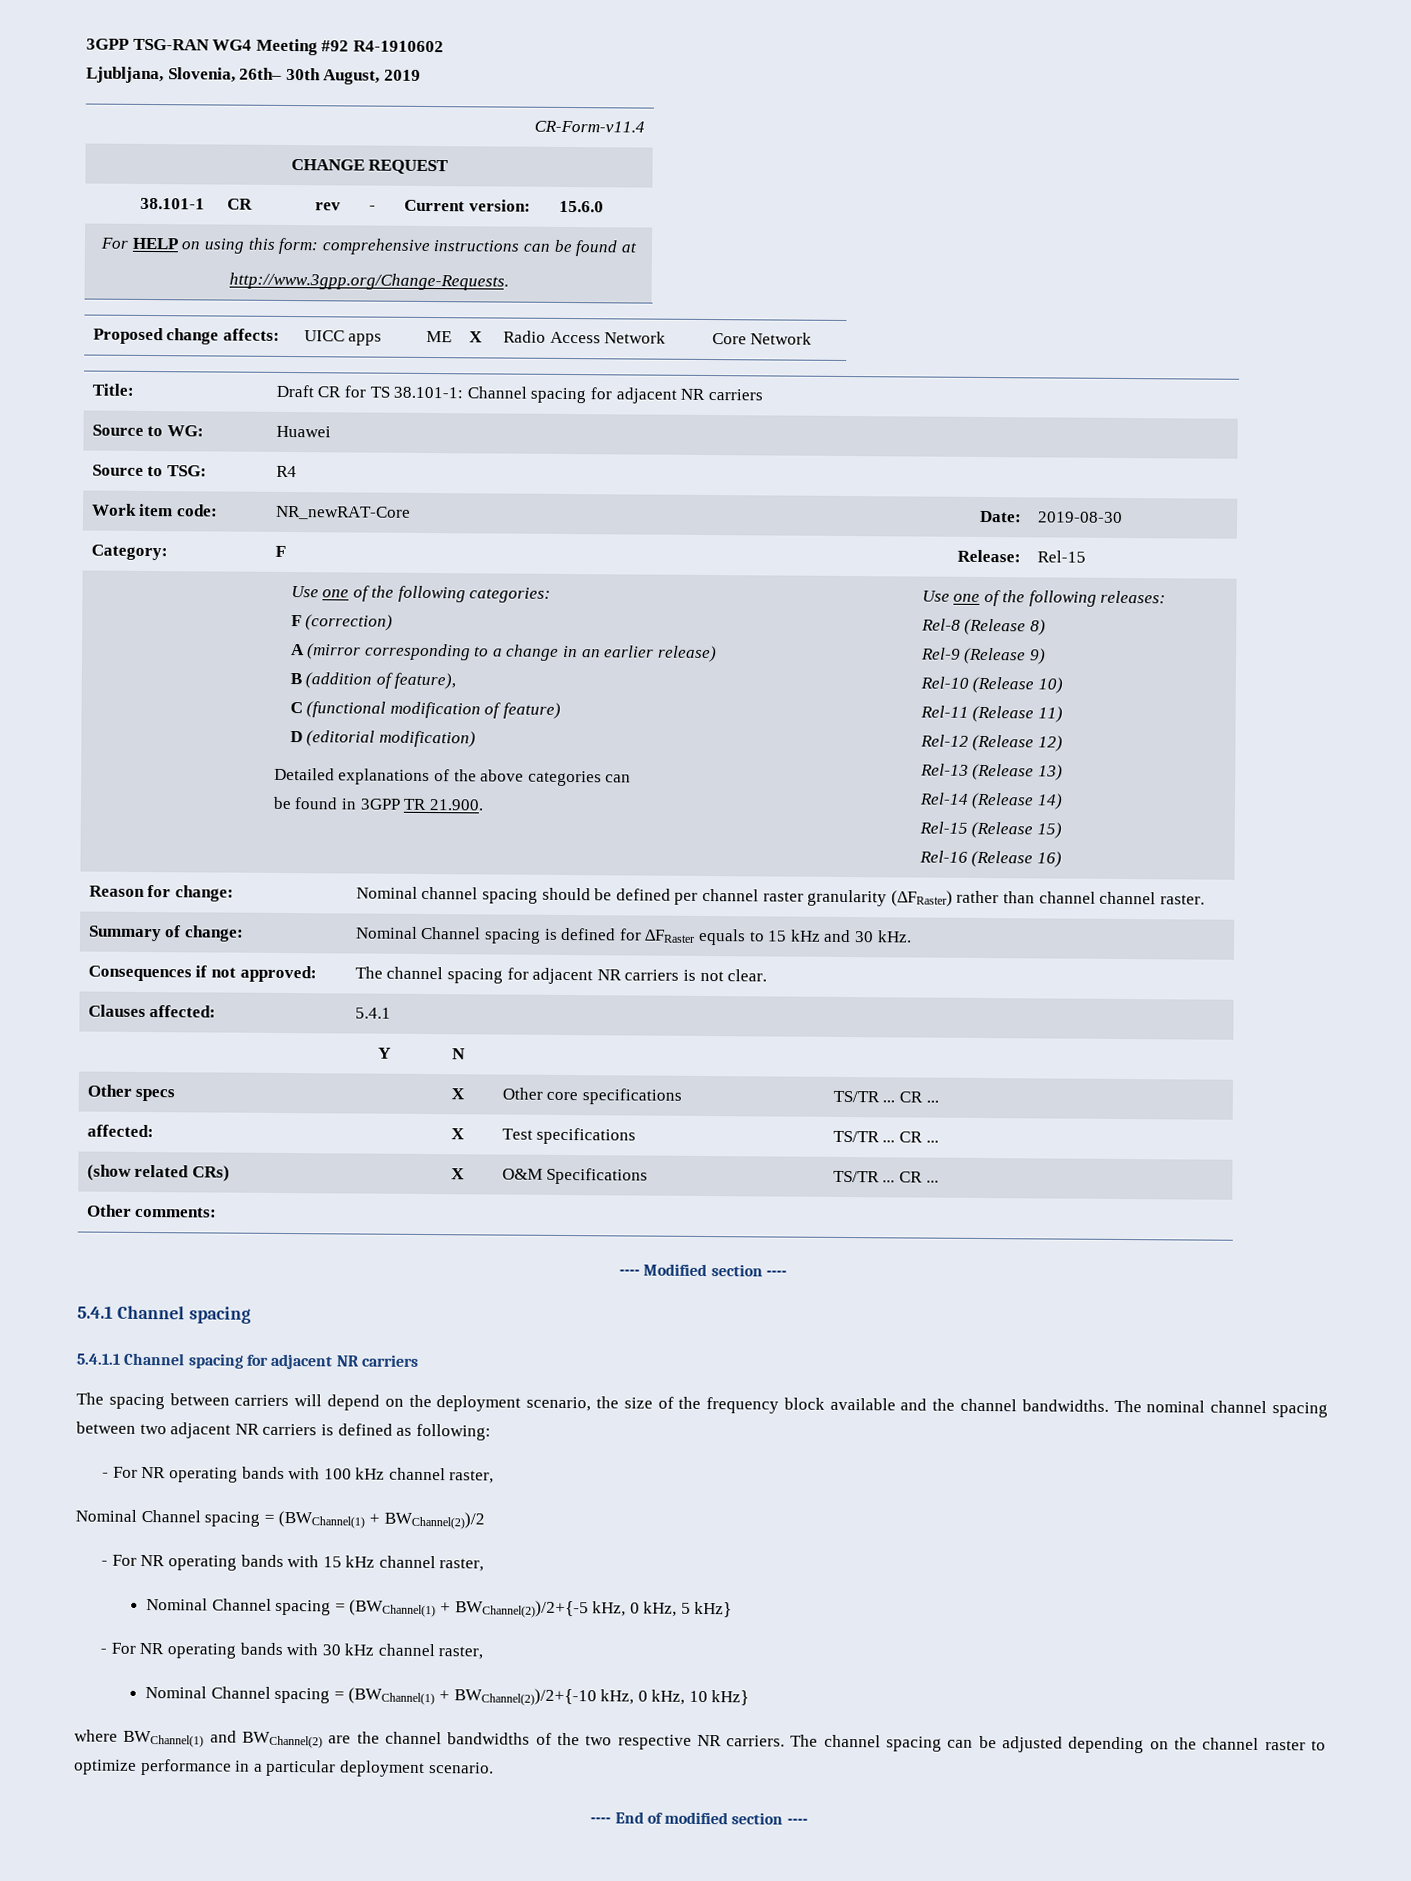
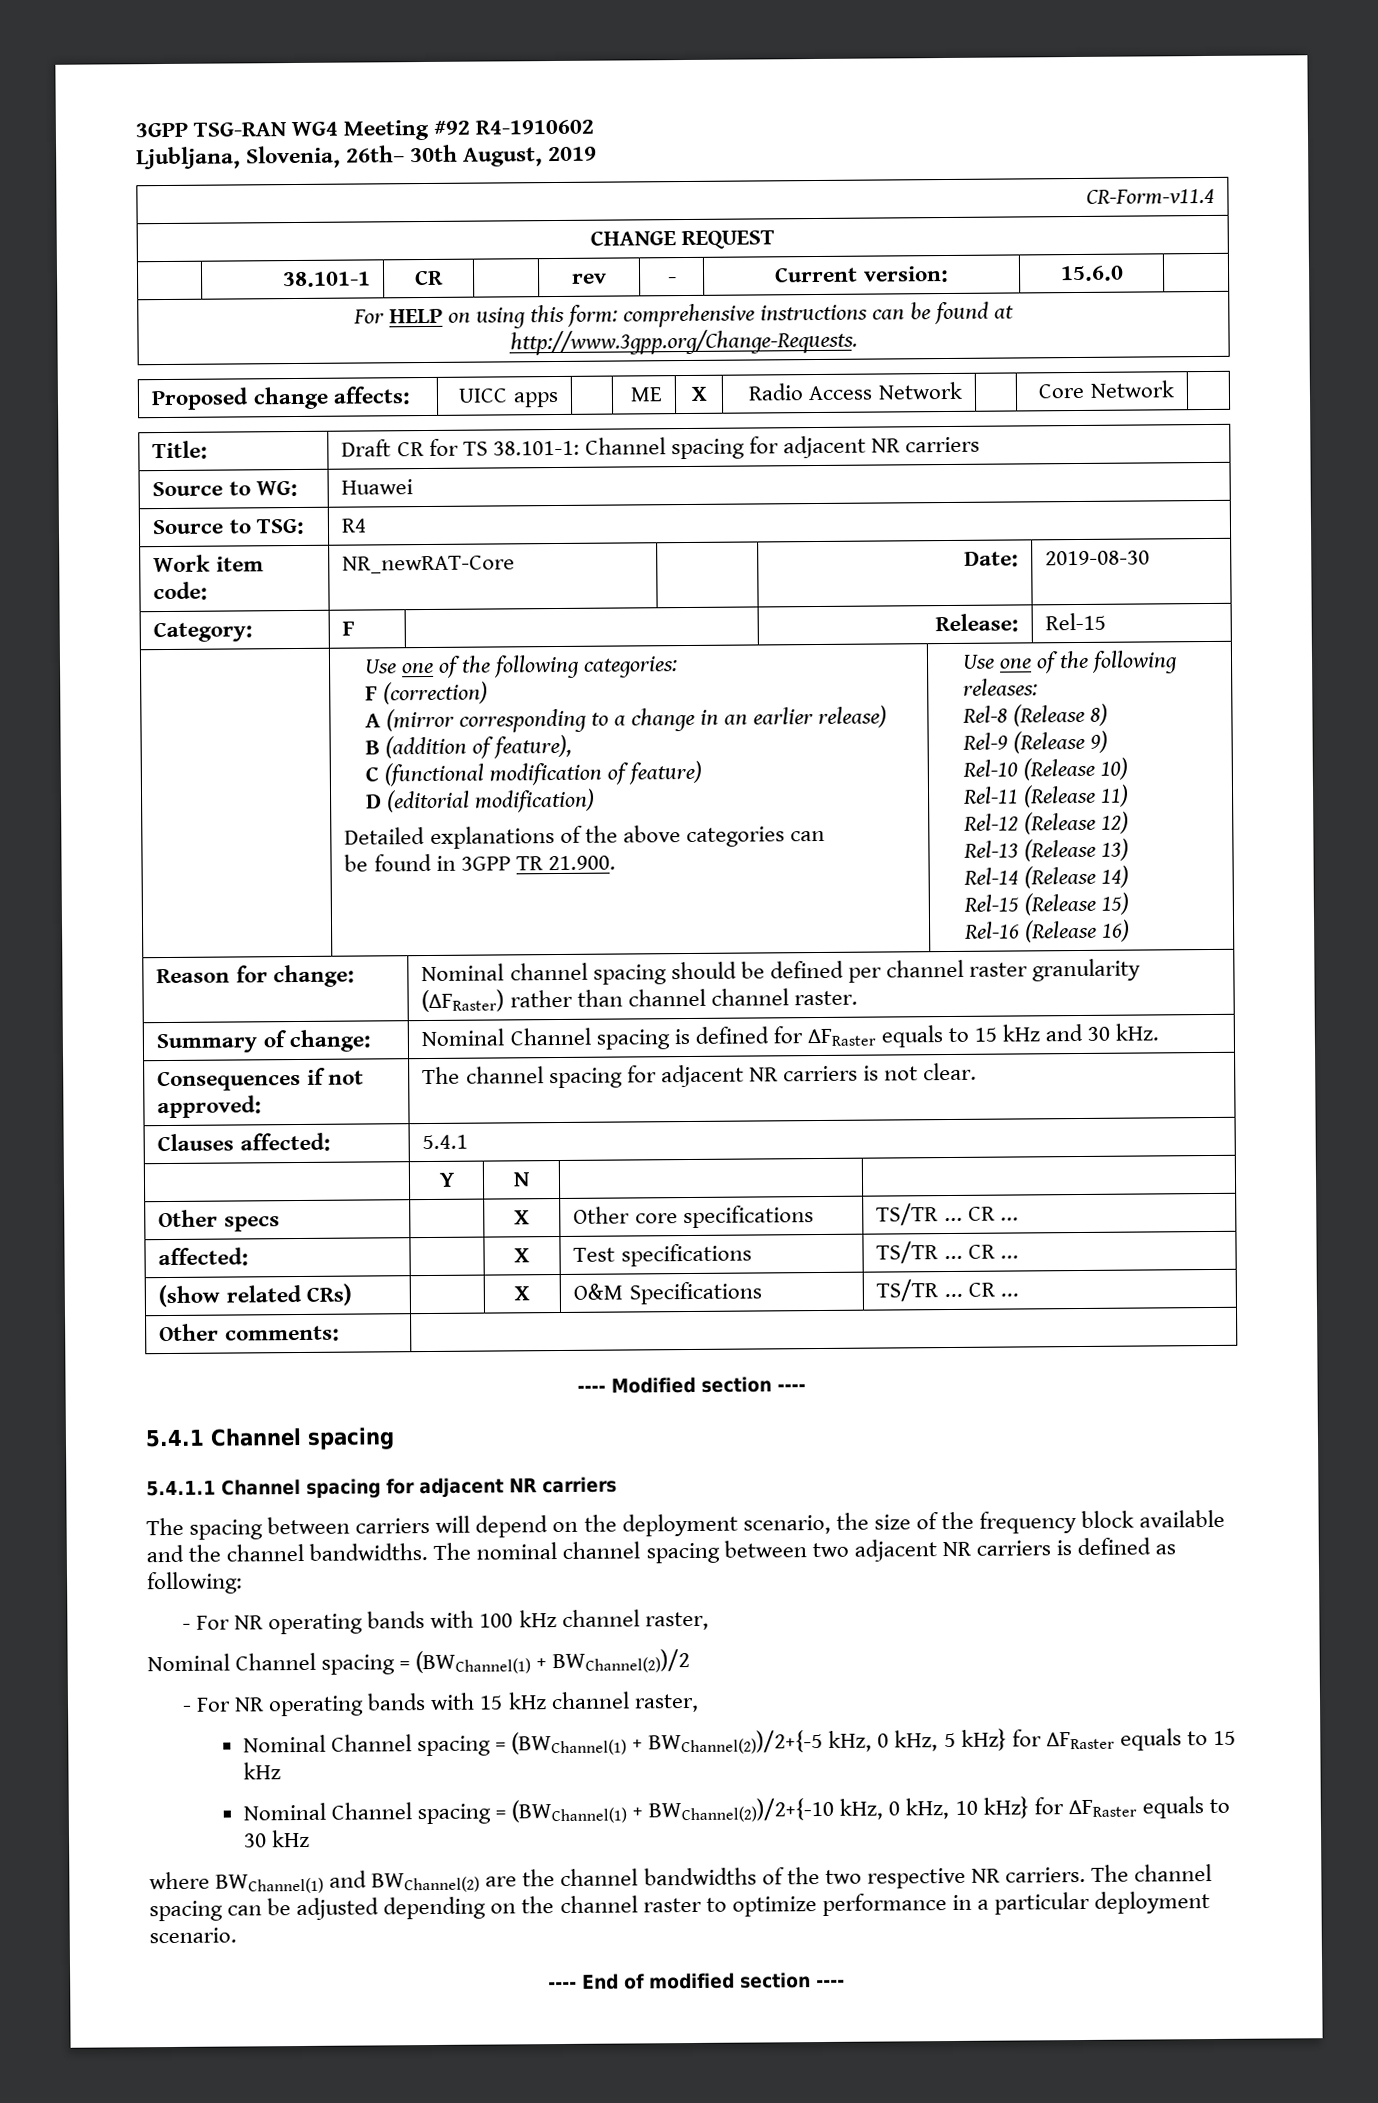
- Nominal Channel spacing = (BWChannel(1) + BWChannel(2))/2+{-5 kHz, 0 kHz, 5 kHz}
- - For NR operating bands with 30 kHz channel raster,
+ Nominal Channel spacing = (BWChannel(1) + BWChannel(2))/2+{-5 kHz, 0 kHz, 5 kHz} for ∆FRaster equals to 15 kHz
- Nominal Channel spacing = (BWChannel(1) + BWChannel(2))/2+{-10 kHz, 0 kHz, 10 kHz}
+ Nominal Channel spacing = (BWChannel(1) + BWChannel(2))/2+{-10 kHz, 0 kHz, 10 kHz} for ∆FRaster equals to 30 kHz

